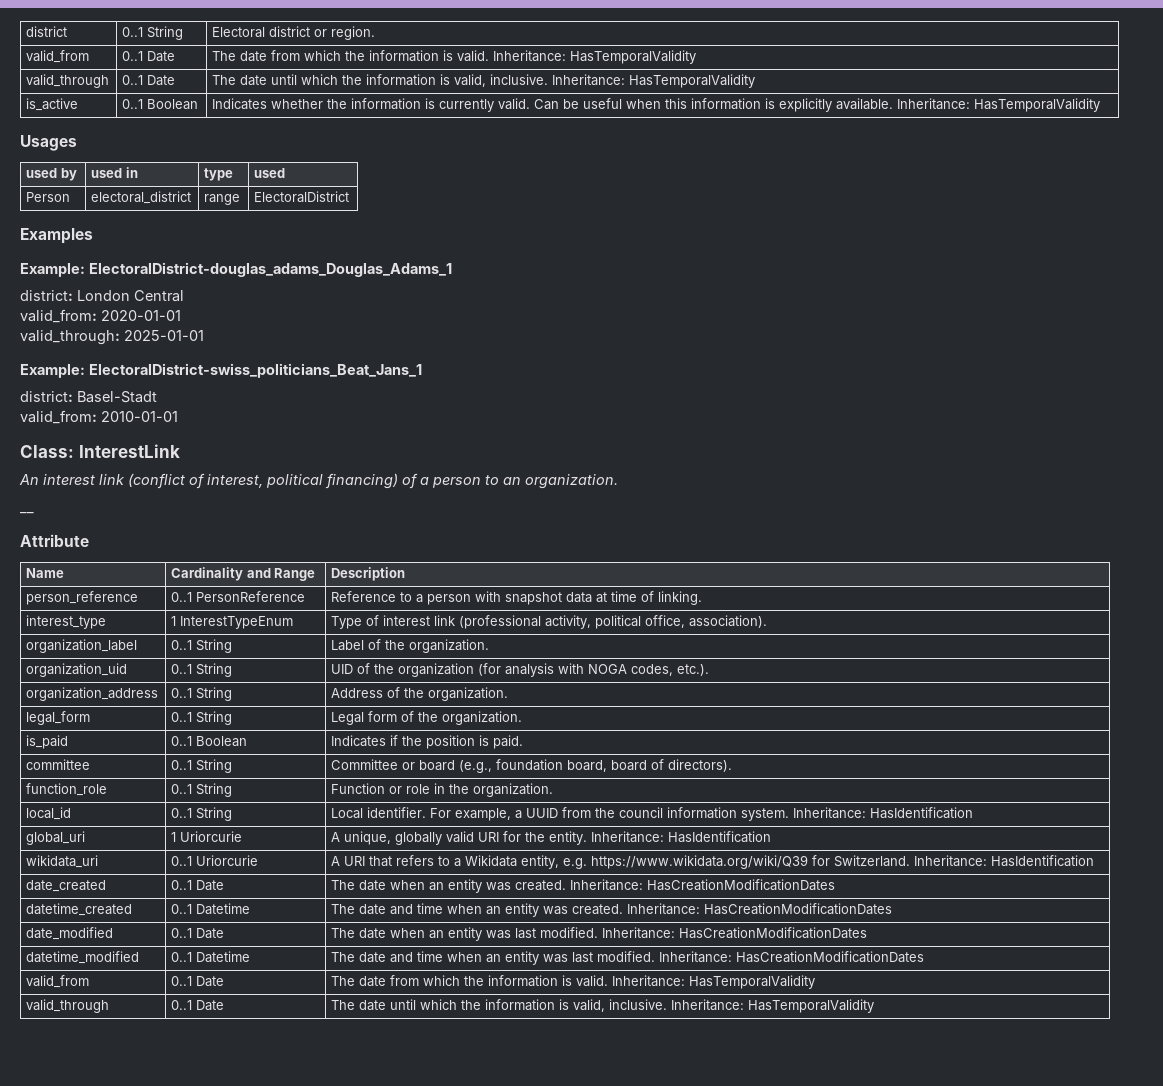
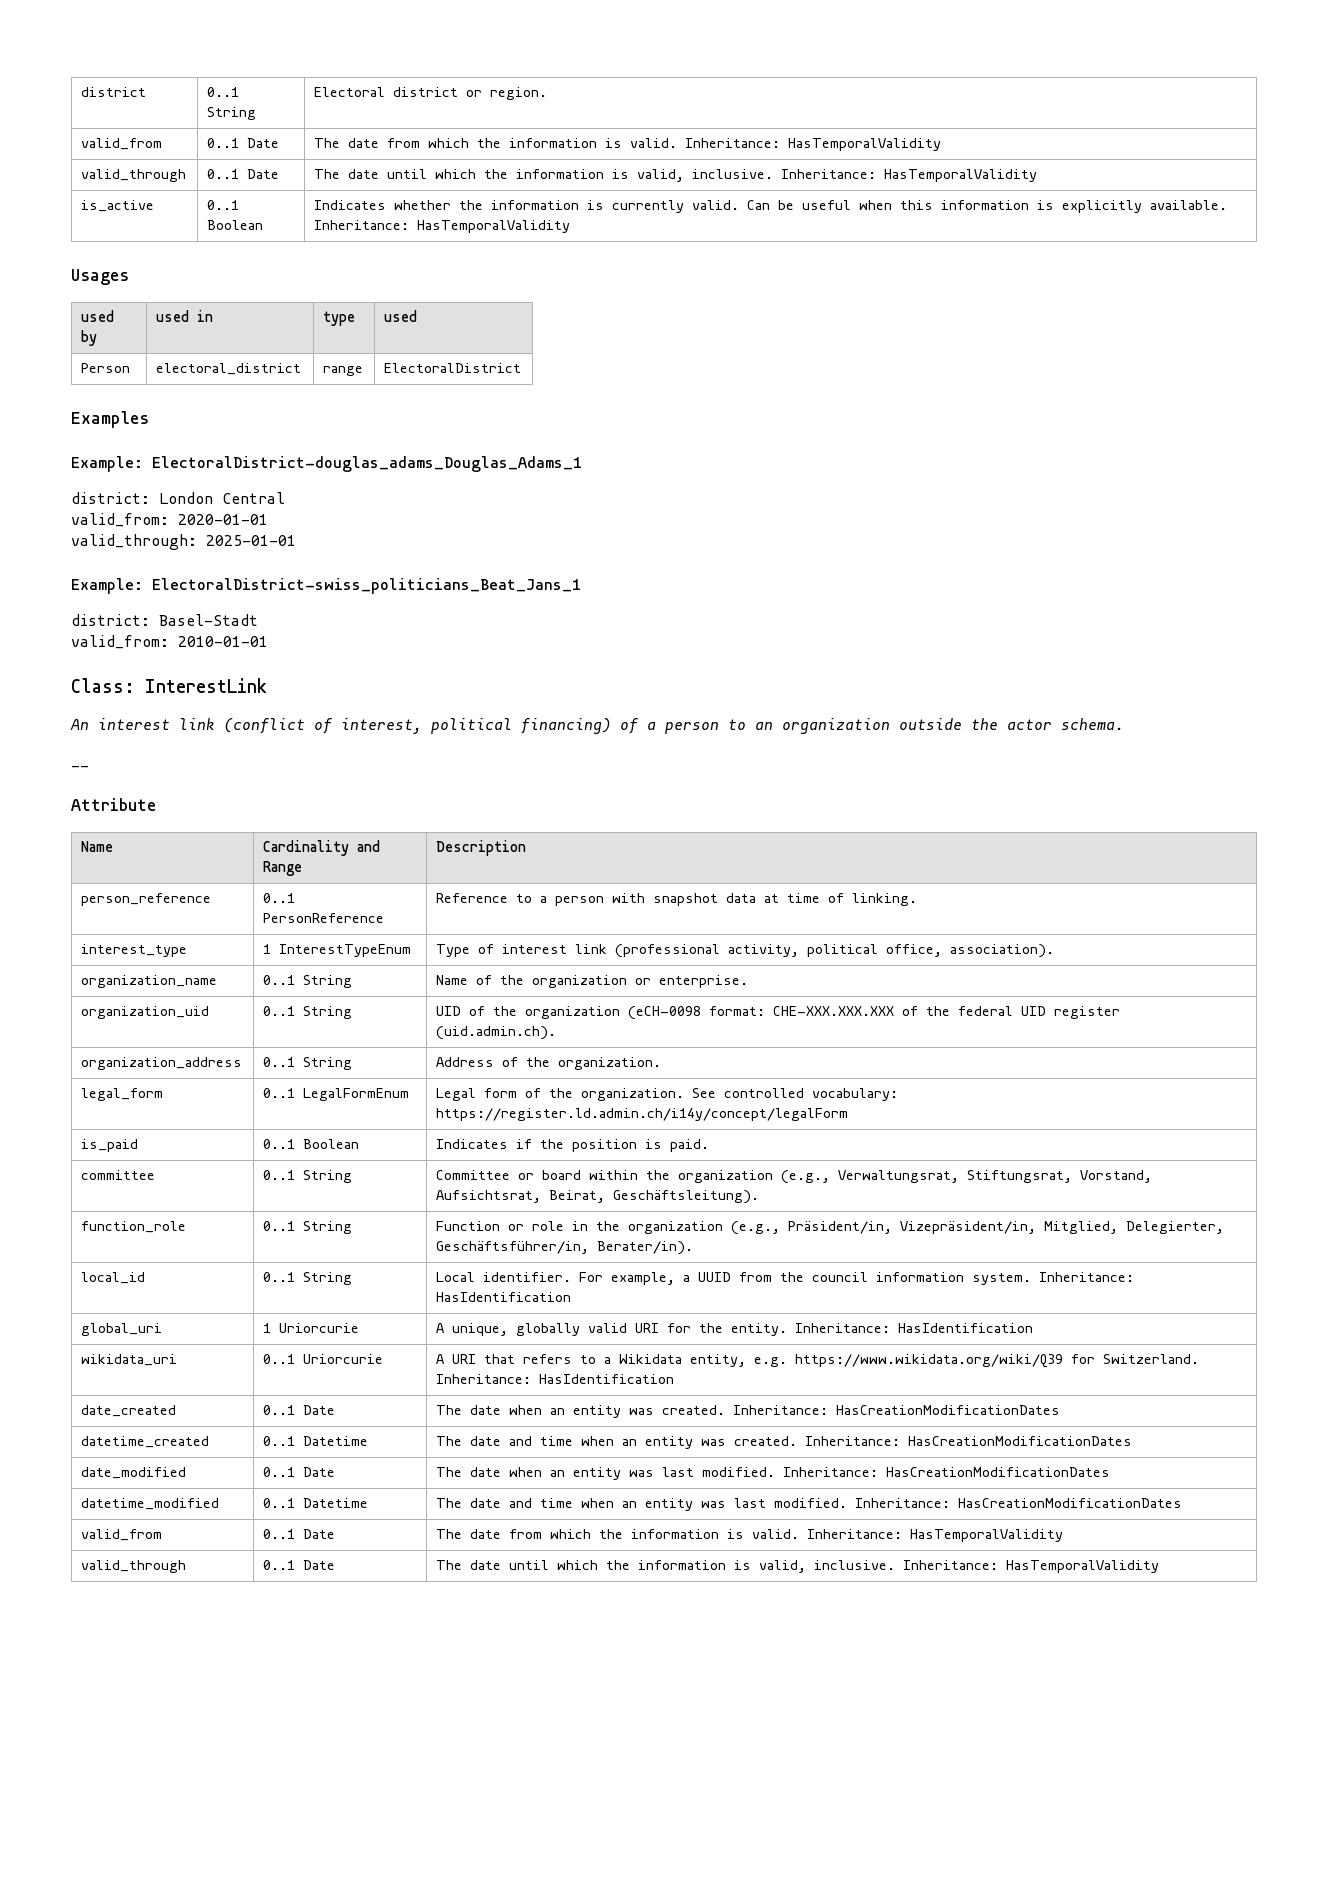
- An interest link (conflict of interest, political financing) of a person to an organization.
+ An interest link (conflict of interest, political financing) of a person to an organization outside the actor schema.
- organization_label | 0..1 String | Label of the organization.
+ organization_name | 0..1 String | Name of the organization or enterprise.
- organization_uid | 0..1 String | UID of the organization (for analysis with NOGA codes, etc.).
+ organization_uid | 0..1 String | UID of the organization (eCH-0098 format: CHE-XXX.XXX.XXX of the federal UID register (uid.admin.ch).
- legal_form | 0..1 String | Legal form of the organization.
+ legal_form | 0..1 LegalFormEnum | Legal form of the organization. See controlled vocabulary: https://register.ld.admin.ch/i14y/concept/legalForm
- committee | 0..1 String | Committee or board (e.g., foundation board, board of directors).
+ committee | 0..1 String | Committee or board within the organization (e.g., Verwaltungsrat, Stiftungsrat, Vorstand, Aufsichtsrat, Beirat, Geschäftsleitung).
- function_role | 0..1 String | Function or role in the organization.
+ function_role | 0..1 String | Function or role in the organization (e.g., Präsident/in, Vizepräsident/in, Mitglied, Delegierter, Geschäftsführer/in, Berater/in).

